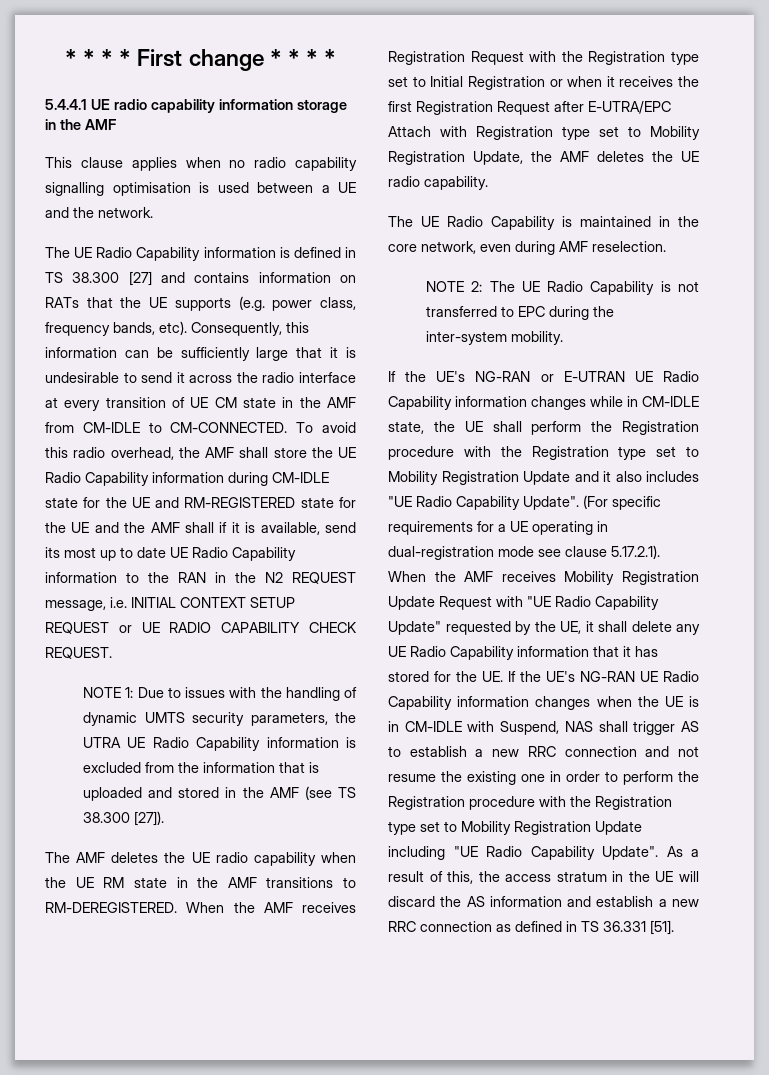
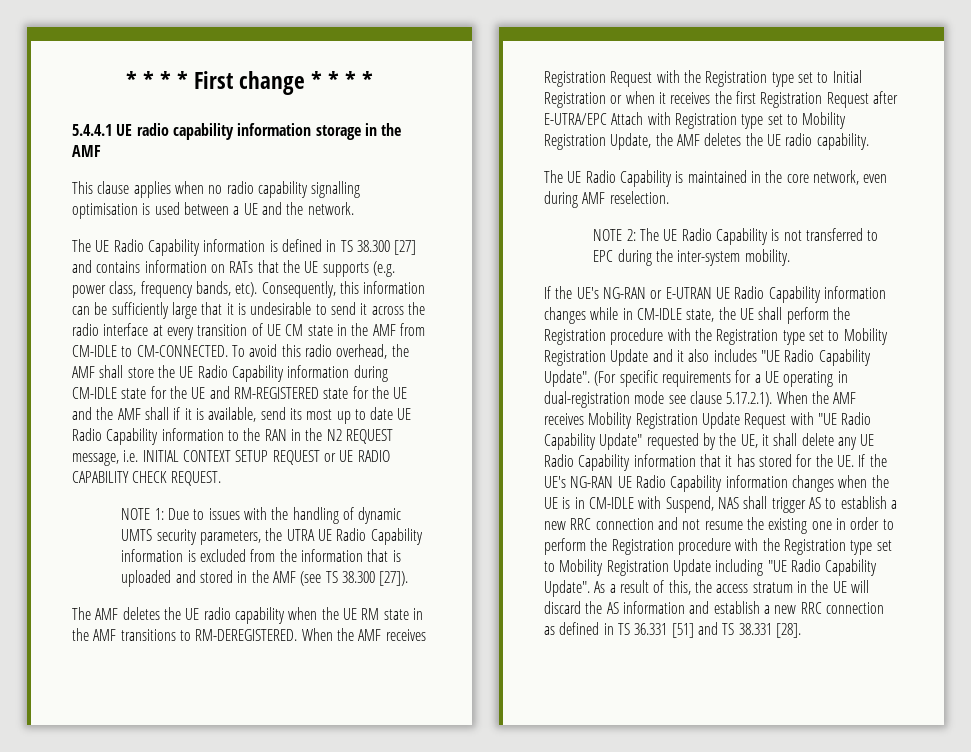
- As a result of this, the access stratum in the UE will discard the AS information and establish a new RRC connection as defined in TS 36.331 [51].
+ As a result of this, the access stratum in the UE will discard the AS information and establish a new RRC connection as defined in TS 36.331 [51] and TS 38.331 [28].

